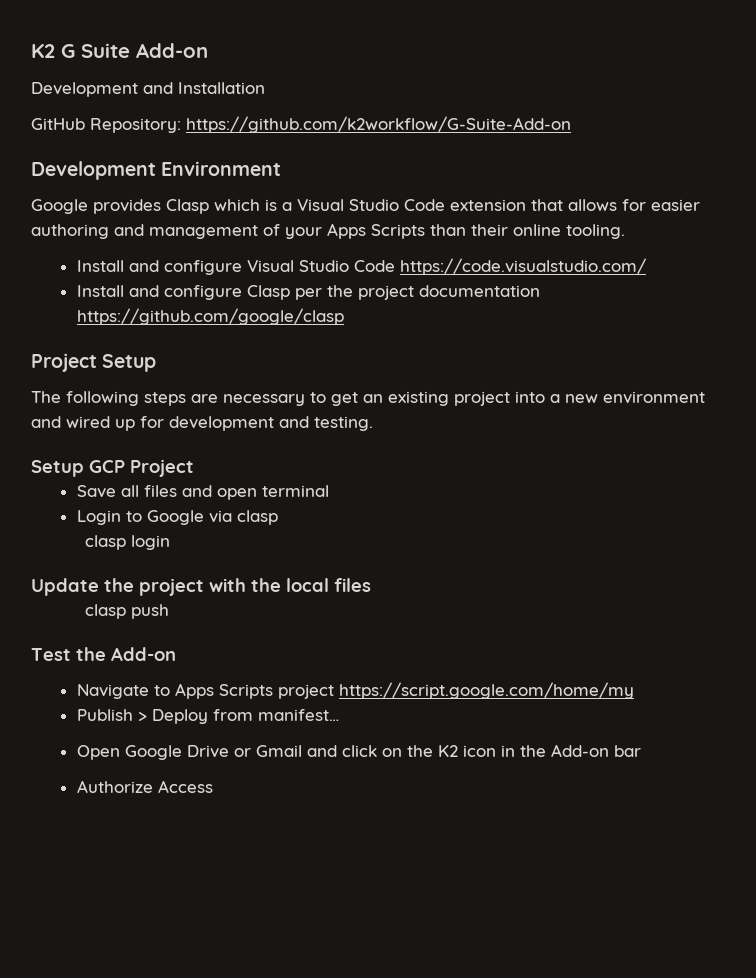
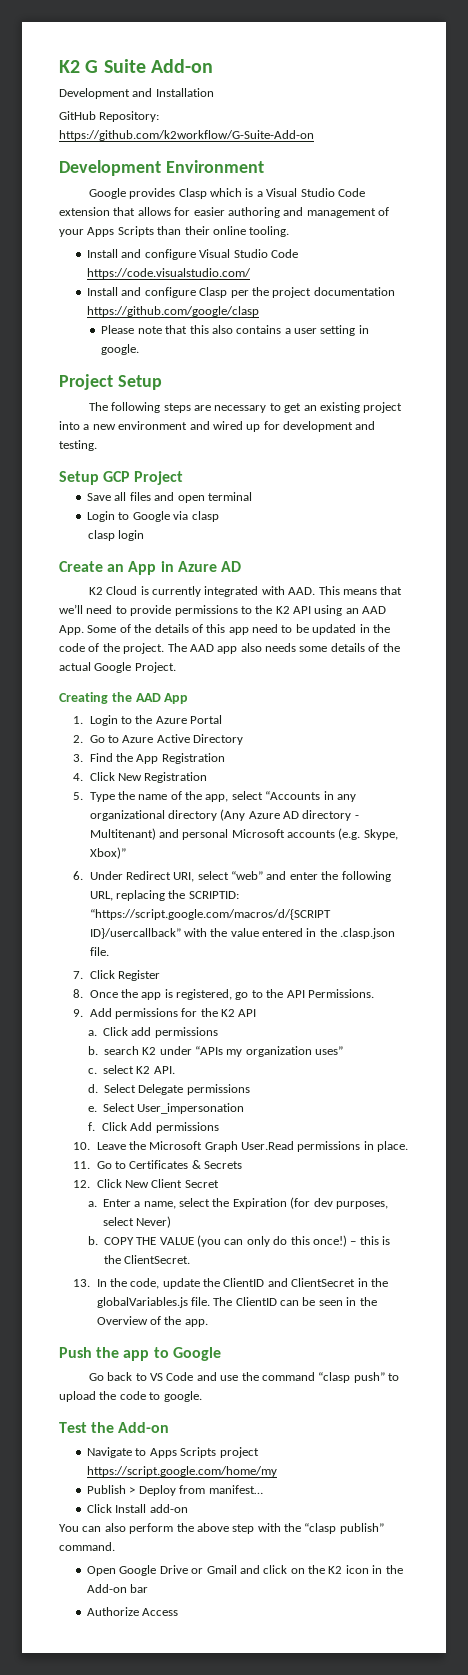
+ Please note that this also contains a user setting in google.
- Update the project with the local files
- clasp push
+ Create an App in Azure AD
+ K2 Cloud is currently integrated with AAD. This means that we’ll need to provide permissions to the K2 API using an AAD App. Some of the details of this app need to be updated in the code of the project. The AAD app also needs some details of the actual Google Project.
+ Creating the AAD App
+ 1. Login to the Azure Portal
+ 2. Go to Azure Active Directory
+ 3. Find the App Registration
+ 4. Click New Registration
+ 5. Type the name of the app, select “Accounts in any organizational directory (Any Azure AD directory - Multitenant) and personal Microsoft accounts (e.g. Skype, Xbox)”
+ 6. Under Redirect URI, select “web” and enter the following URL, replacing the SCRIPTID: “https://script.google.com/macros/d/{SCRIPT ID}/usercallback” with the value entered in the .clasp.json file.
+ 7. Click Register
+ 8. Once the app is registered, go to the API Permissions.
+ 9. Add permissions for the K2 API
+ a. Click add permissions
+ b. search K2 under “APIs my organization uses”
+ c. select K2 API.
+ d. Select Delegate permissions
+ e. Select User_impersonation
+ f. Click Add permissions
+ 10. Leave the Microsoft Graph User.Read permissions in place.
+ 11. Go to Certificates & Secrets
+ 12. Click New Client Secret
+ a. Enter a name, select the Expiration (for dev purposes, select Never)
+ b. COPY THE VALUE (you can only do this once!) – this is the ClientSecret.
+ 13. In the code, update the ClientID and ClientSecret in the globalVariables.js file. The ClientID can be seen in the Overview of the app.
+ Push the app to Google
+ Go back to VS Code and use the command “clasp push” to upload the code to google.
+ Click Install add-on
+ You can also perform the above step with the “clasp publish” command.

